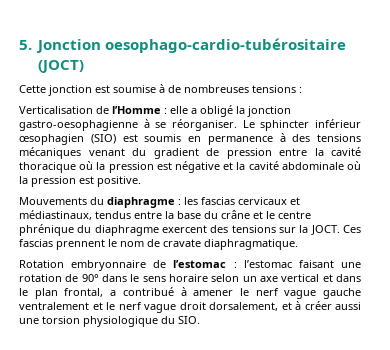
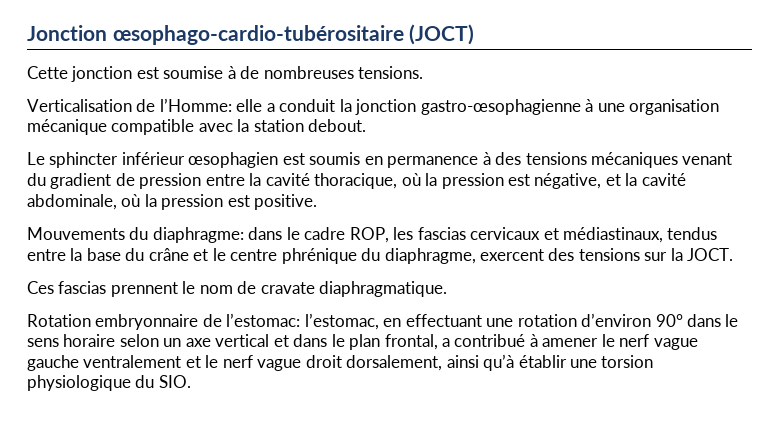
- 5. Jonction oesophago-cardio-tubérositaire (JOCT)
+ Jonction œsophago-cardio-tubérositaire (JOCT)
- Cette jonction est soumise à de nombreuses tensions :
+ Cette jonction est soumise à de nombreuses tensions.
- Verticalisation de l’Homme : elle a obligé la jonction gastro-oesophagienne à se réorganiser. Le sphincter inférieur œsophagien (SIO) est soumis en permanence à des tensions mécaniques venant du gradient de pression entre la cavité thoracique où la pression est négative et la cavité abdominale où la pression est positive.
+ Verticalisation de l’Homme: elle a conduit la jonction gastro-œsophagienne à une organisation mécanique compatible avec la station debout.
+ Le sphincter inférieur œsophagien est soumis en permanence à des tensions mécaniques venant du gradient de pression entre la cavité thoracique, où la pression est négative, et la cavité abdominale, où la pression est positive.
- Mouvements du diaphragme : les fascias cervicaux et médiastinaux, tendus entre la base du crâne et le centre phrénique du diaphragme exercent des tensions sur la JOCT. Ces fascias prennent le nom de cravate diaphragmatique.
+ Mouvements du diaphragme: dans le cadre ROP, les fascias cervicaux et médiastinaux, tendus entre la base du crâne et le centre phrénique du diaphragme, exercent des tensions sur la JOCT.
+ Ces fascias prennent le nom de cravate diaphragmatique.
- Rotation embryonnaire de l’estomac : l’estomac faisant une rotation de 90° dans le sens horaire selon un axe vertical et dans le plan frontal, a contribué à amener le nerf vague gauche ventralement et le nerf vague droit dorsalement, et à créer aussi une torsion physiologique du SIO.
+ Rotation embryonnaire de l’estomac: l’estomac, en effectuant une rotation d’environ 90° dans le sens horaire selon un axe vertical et dans le plan frontal, a contribué à amener le nerf vague gauche ventralement et le nerf vague droit dorsalement, ainsi qu’à établir une torsion physiologique du SIO.

